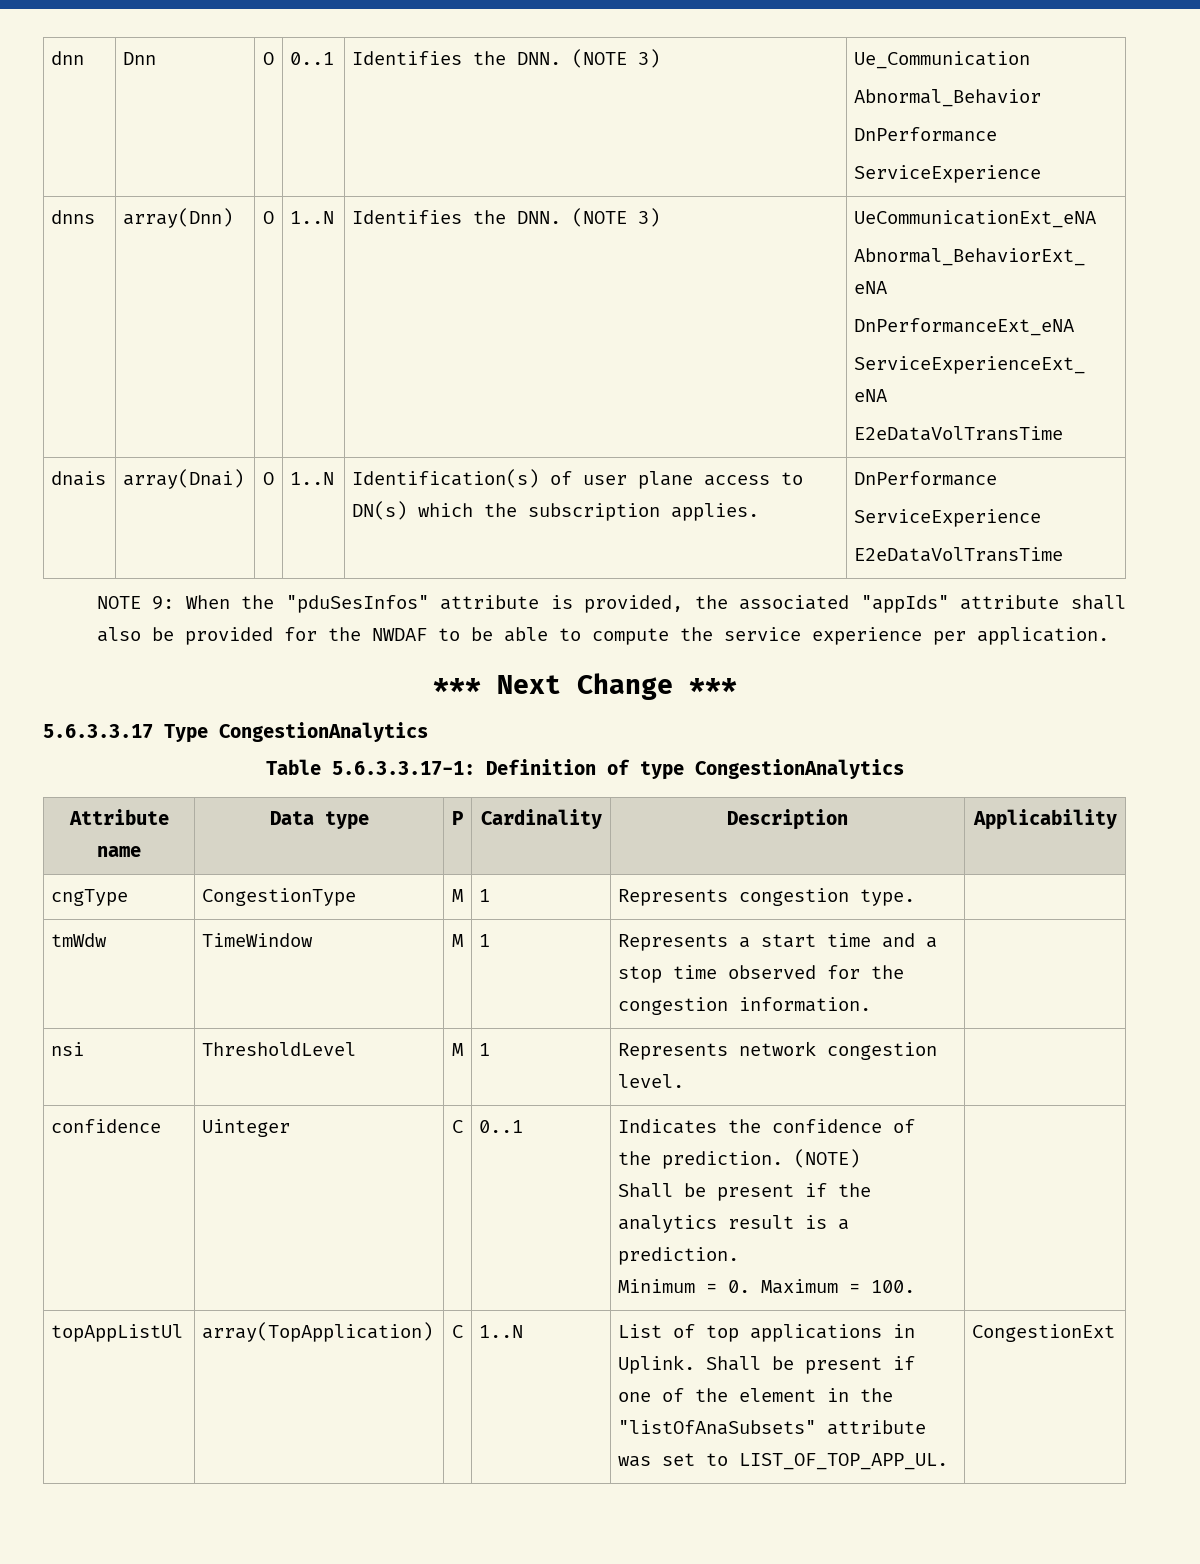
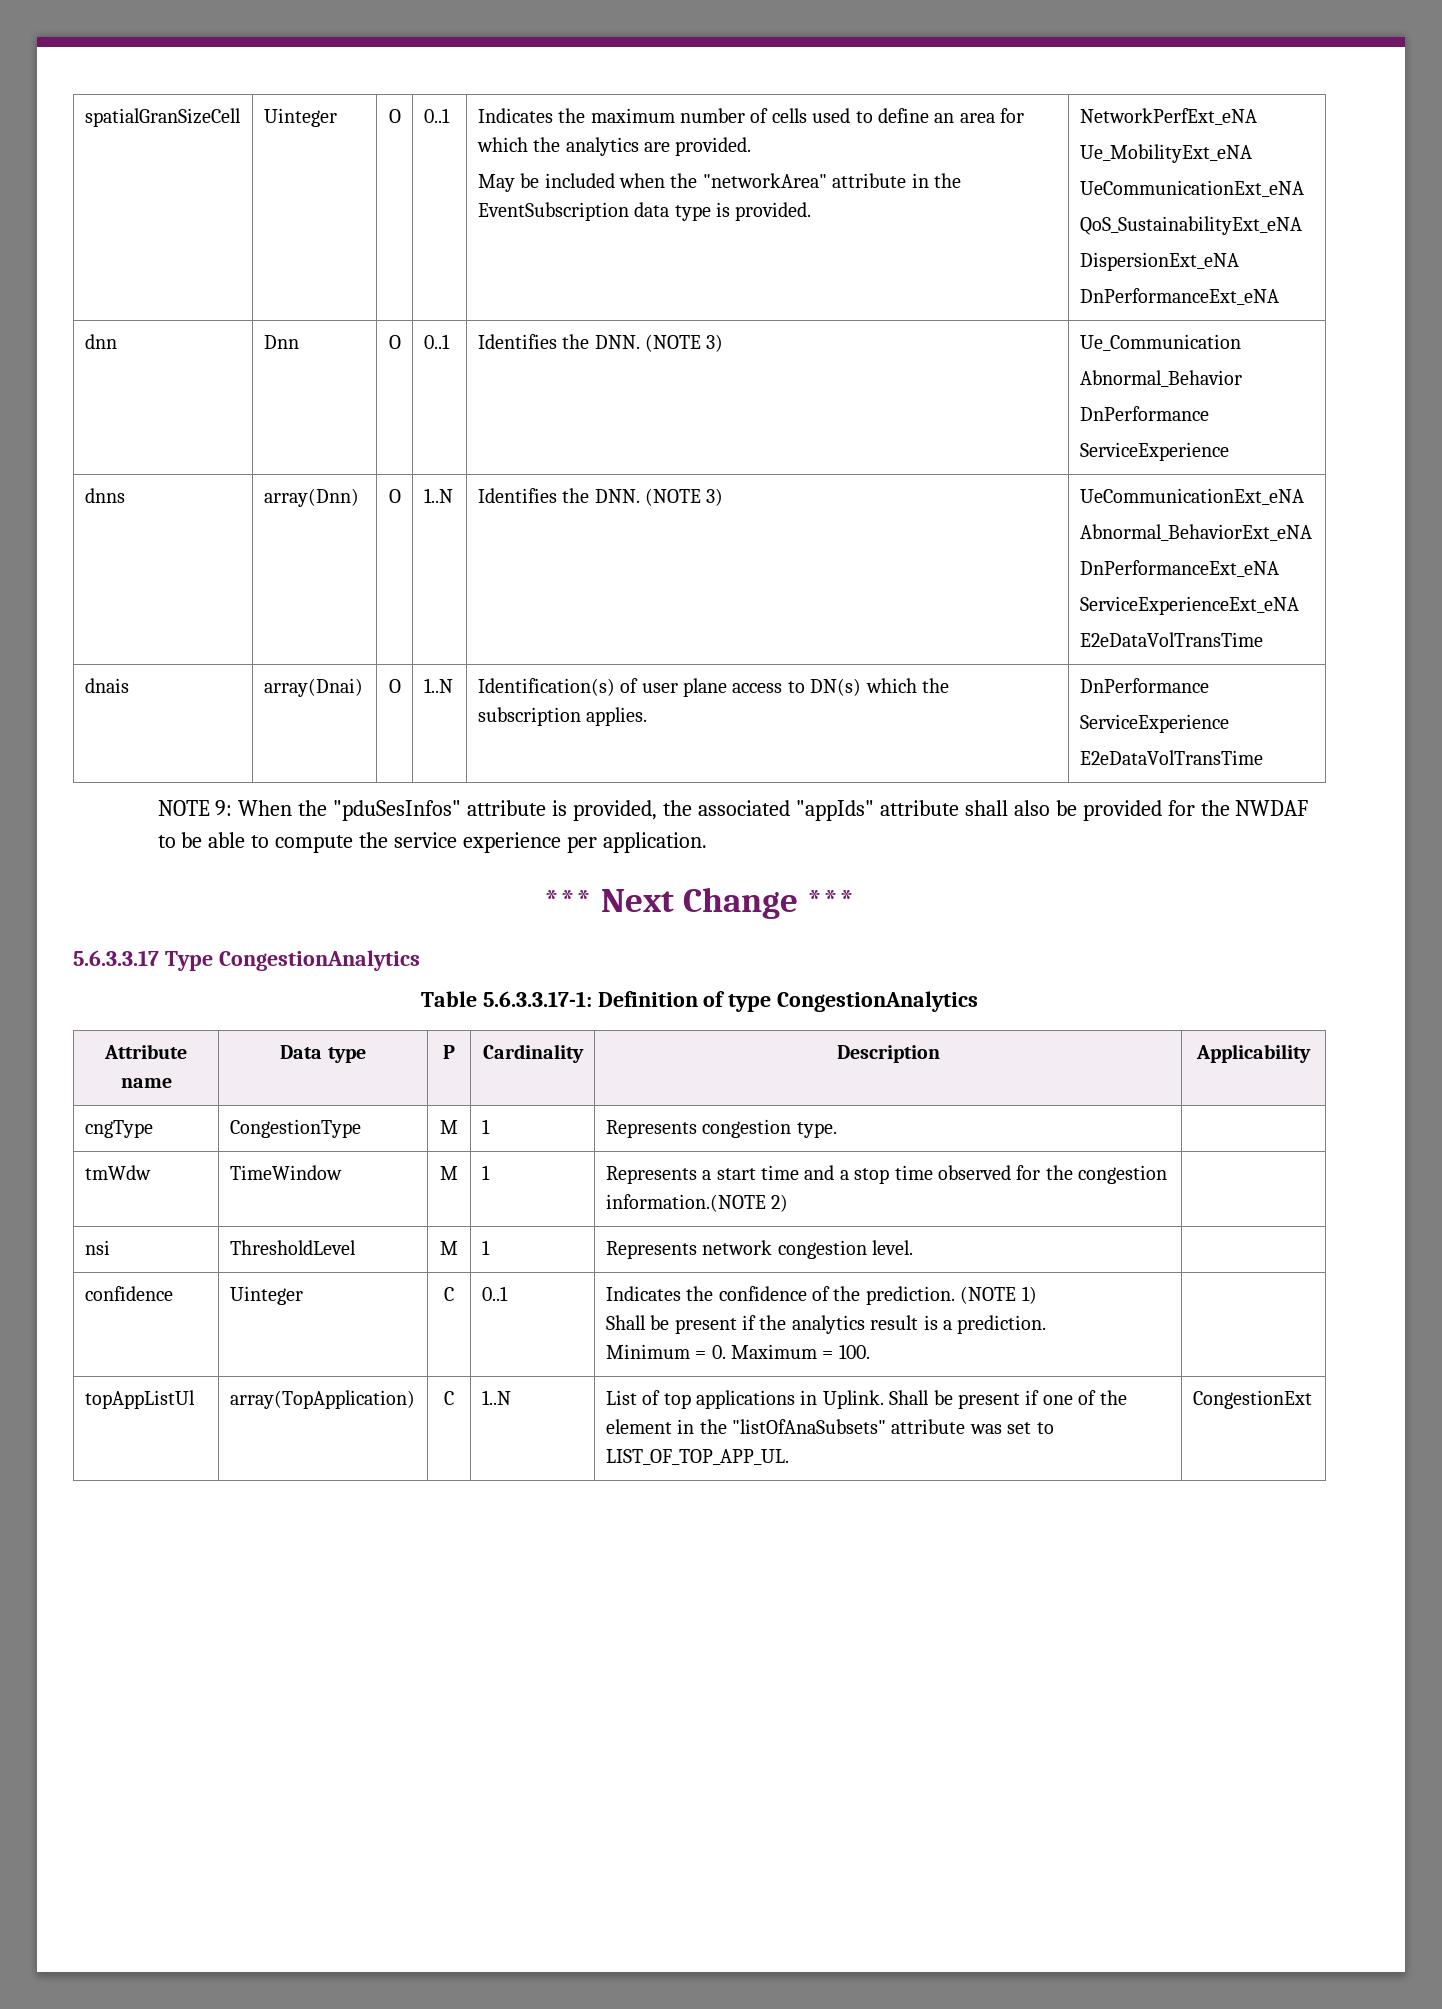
+ spatialGranSizeCell | Uinteger | O | 0..1 | Indicates the maximum number of cells used to define an area for which the analytics are provided.
+ May be included when the "networkArea" attribute in the EventSubscription data type is provided. | NetworkPerfExt_eNA
+ Ue_MobilityExt_eNA
+ UeCommunicationExt_eNA
+ QoS_SustainabilityExt_eNA
+ DispersionExt_eNA
+ DnPerformanceExt_eNA
- tmWdw | TimeWindow | M | 1 | Represents a start time and a stop time observed for the congestion information. |
+ tmWdw | TimeWindow | M | 1 | Represents a start time and a stop time observed for the congestion information.(NOTE 2) |
- confidence | Uinteger | C | 0..1 | Indicates the confidence of the prediction. (NOTE)
+ confidence | Uinteger | C | 0..1 | Indicates the confidence of the prediction. (NOTE 1)

